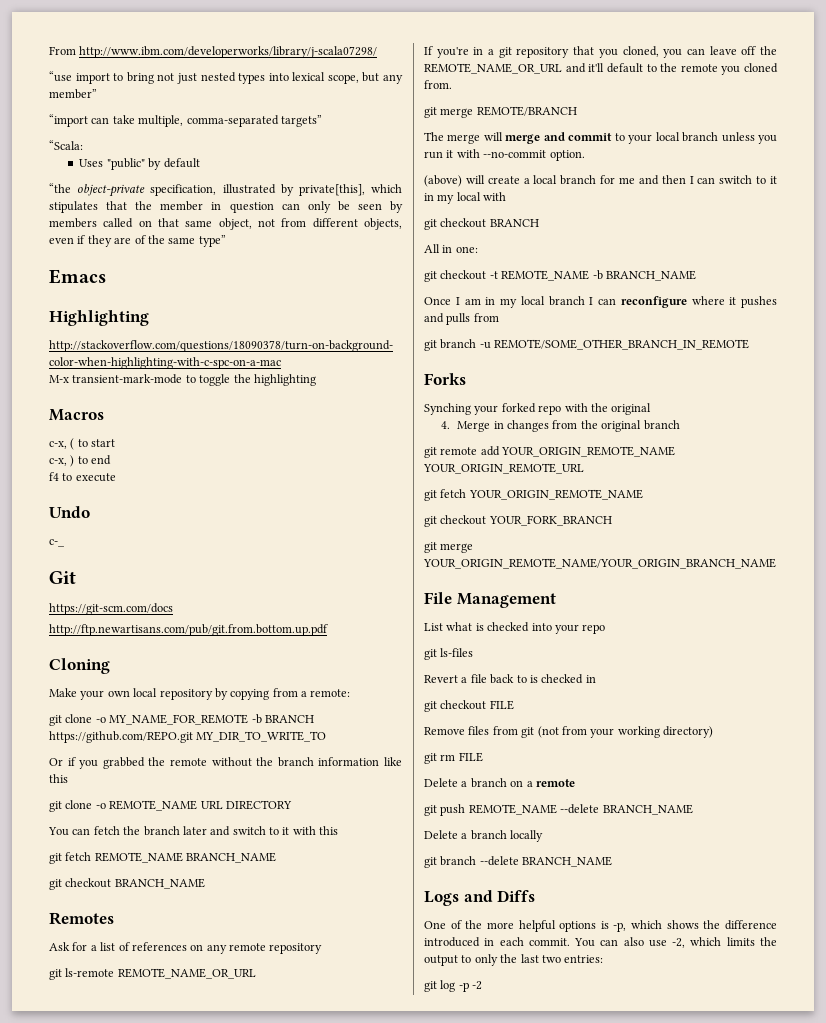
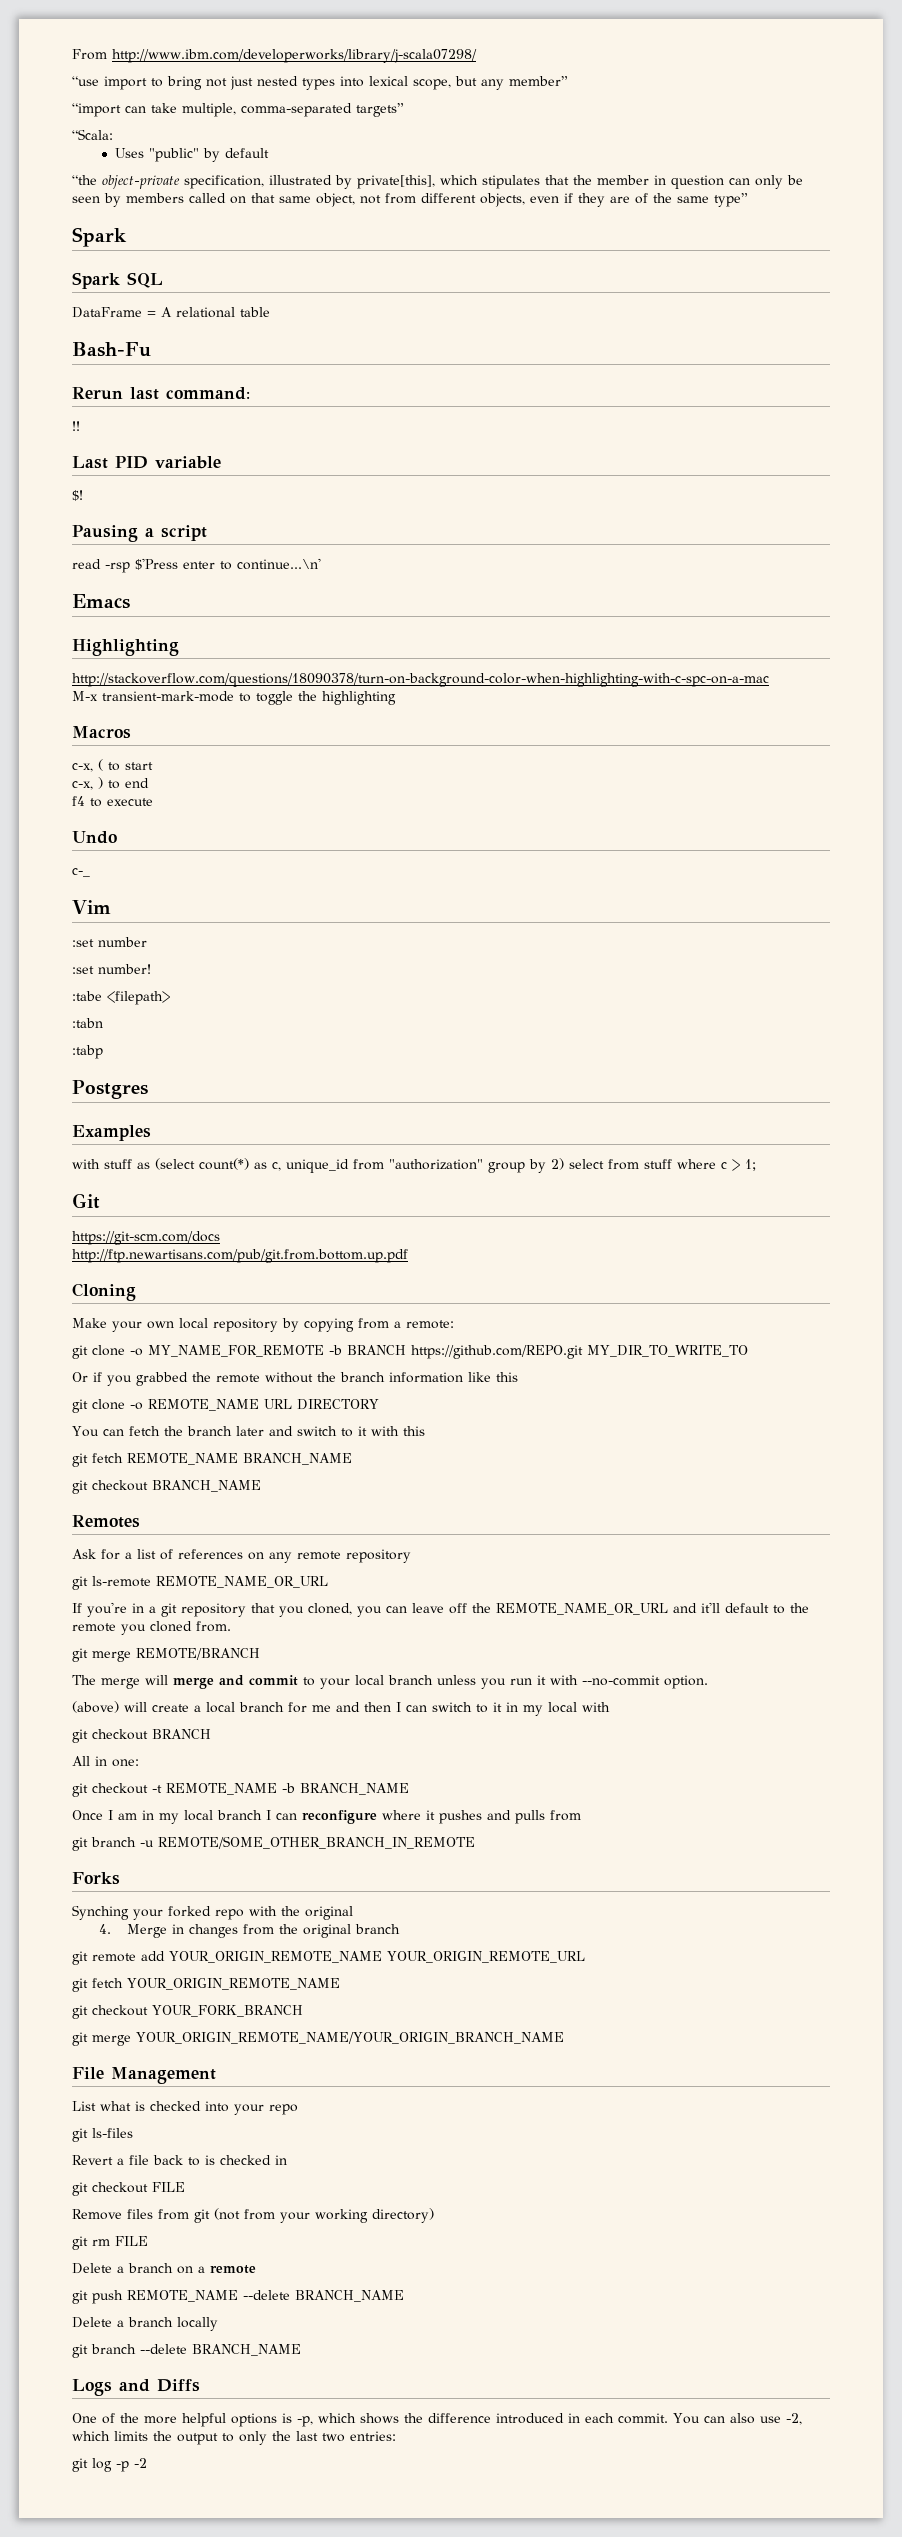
  “the object-private specification, illustrated by private[this], which stipulates that the member in question can only be seen by members called on that same object, not from different objects, even if they are of the same type”
+ Spark
+ Spark SQL
+ DataFrame = A relational table
+ Bash-Fu
+ Rerun last command:
+ !!
+ Last PID variable
+ $!
+ Pausing a script
+ read -rsp $'Press enter to continue...\n'
+ Vim
+ :set number
+ :set number!
+ :tabe <filepath>
+ :tabn
+ :tabp
+ Postgres
+ Examples
+ with stuff as (select count(*) as c, unique_id from "authorization" group by 2) select from stuff where c > 1;

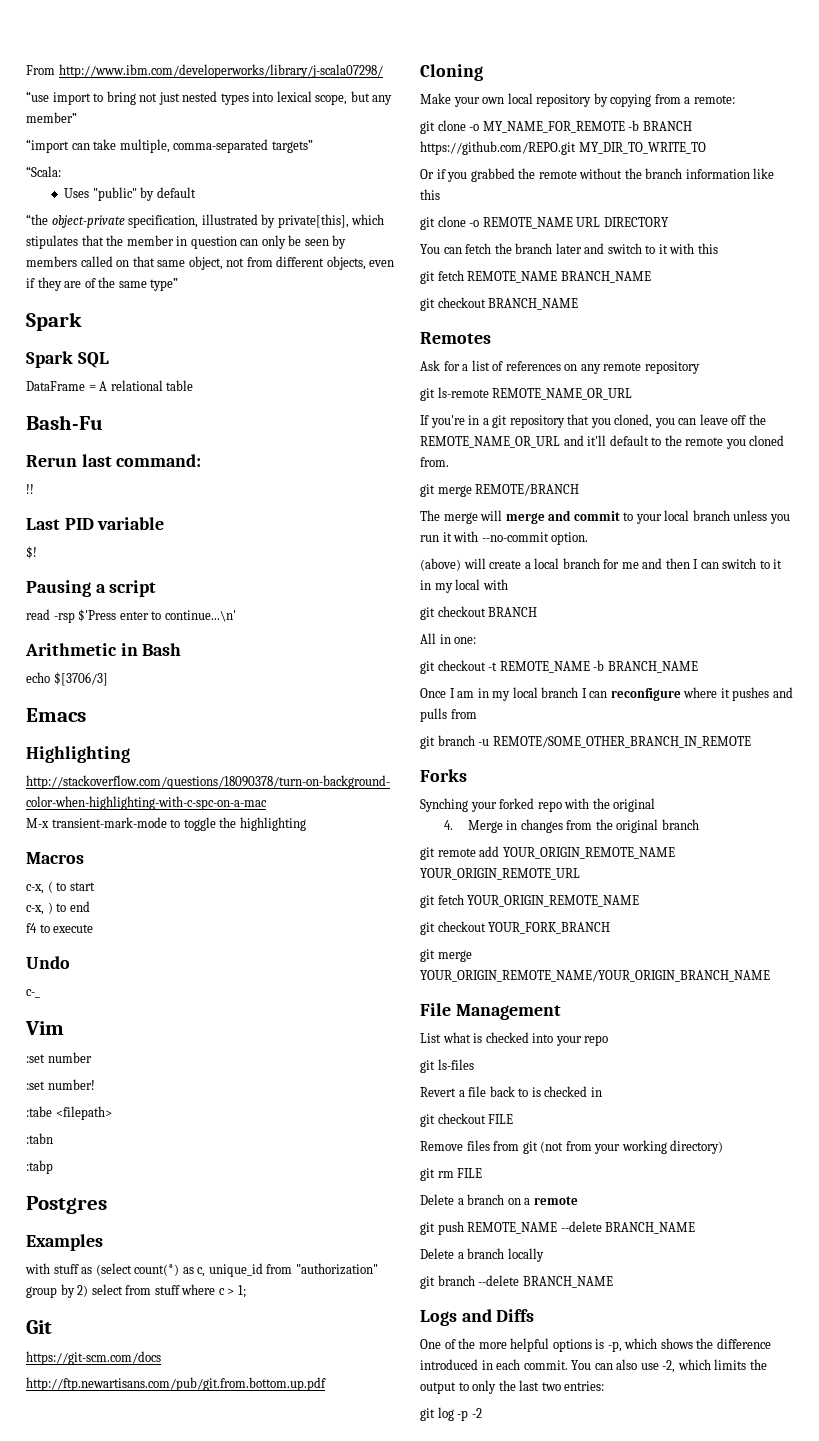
+ Arithmetic in Bash
+ echo $[3706/3]

